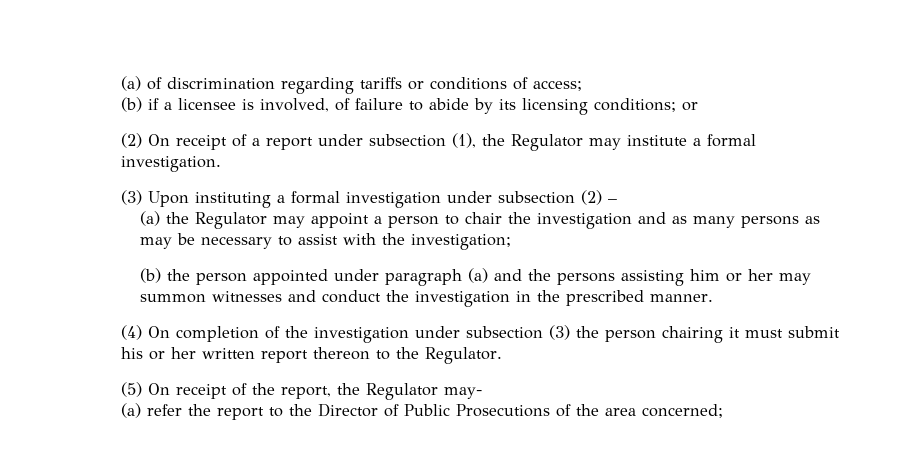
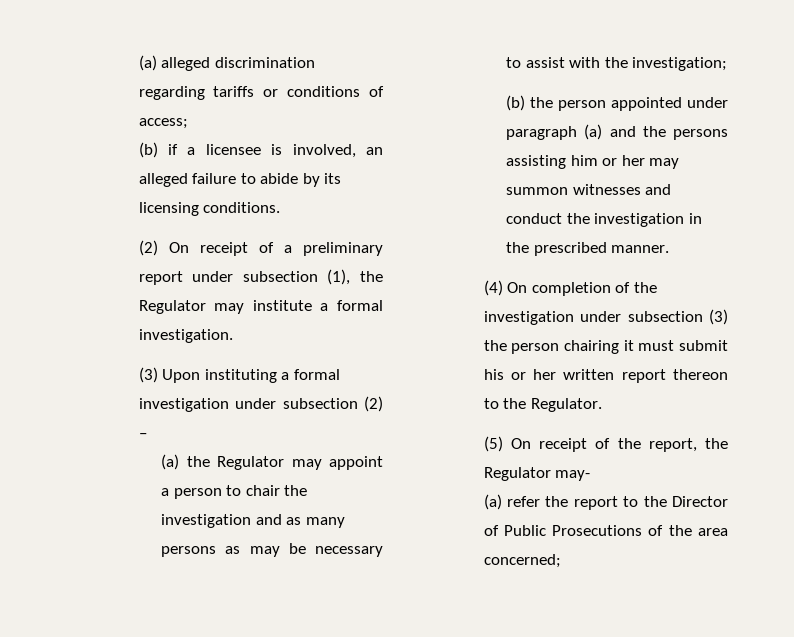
- (a) of discrimination regarding tariffs or conditions of access;
+ (a) alleged discrimination regarding tariffs or conditions of access;
- (b) if a licensee is involved, of failure to abide by its licensing conditions; or
+ (b) if a licensee is involved, an alleged failure to abide by its licensing conditions.
- (2) On receipt of a report under subsection (1), the Regulator may institute a formal investigation.
+ (2) On receipt of a preliminary report under subsection (1), the Regulator may institute a formal investigation.

